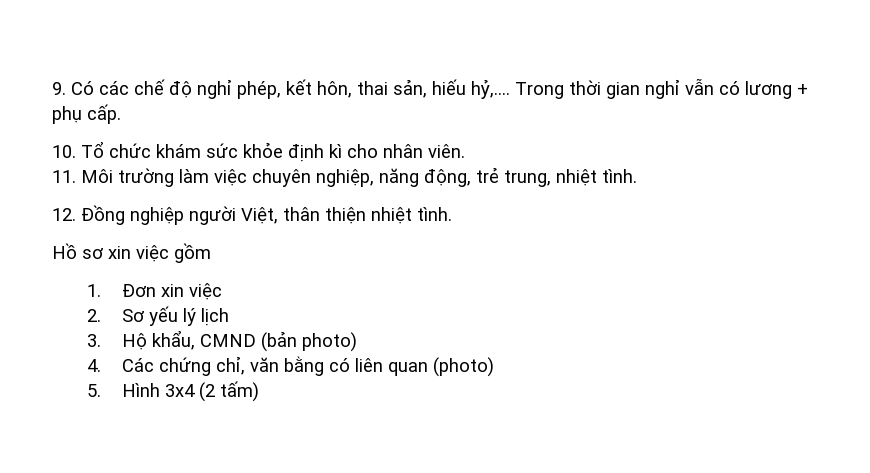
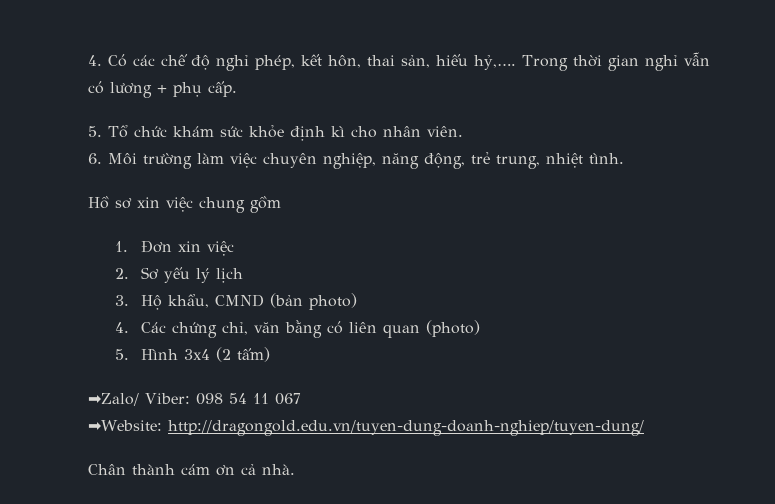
- 9. Có các chế độ nghỉ phép, kết hôn, thai sản, hiếu hỷ,….
+ 4. Có các chế độ nghỉ phép, kết hôn, thai sản, hiếu hỷ,….
- 10. Tổ chức khám sức khỏe định kì cho nhân viên.
+ 5. Tổ chức khám sức khỏe định kì cho nhân viên.
- 11. Môi trường làm việc chuyên nghiệp, năng động, trẻ trung, nhiệt tình.
+ 6. Môi trường làm việc chuyên nghiệp, năng động, trẻ trung, nhiệt tình.
- 12. Đồng nghiệp người Việt, thân thiện nhiệt tình.
- Hồ sơ xin việc gồm
+ Hồ sơ xin việc chung gồm
+ ➡Zalo/ Viber: 098 54 11 067
+ ➡Website: http://dragongold.edu.vn/tuyen-dung-doanh-nghiep/tuyen-dung/
+ Chân thành cám ơn cả nhà.

